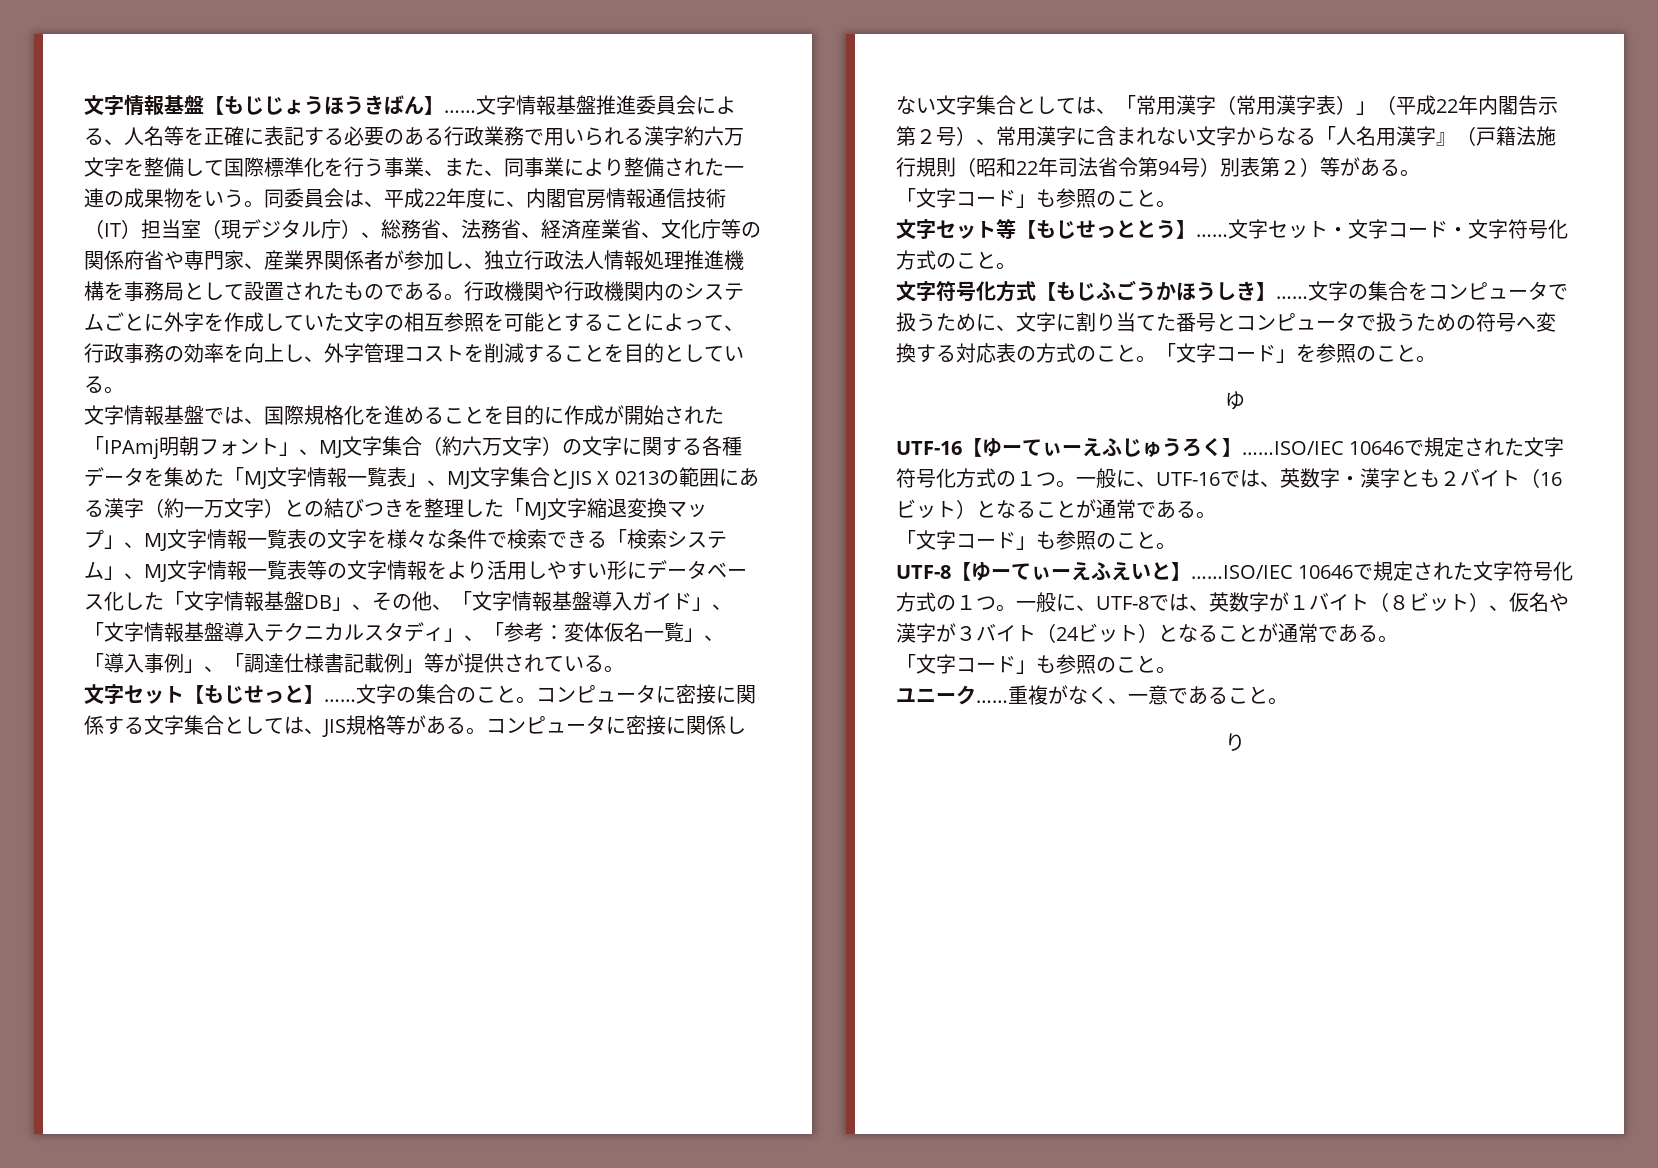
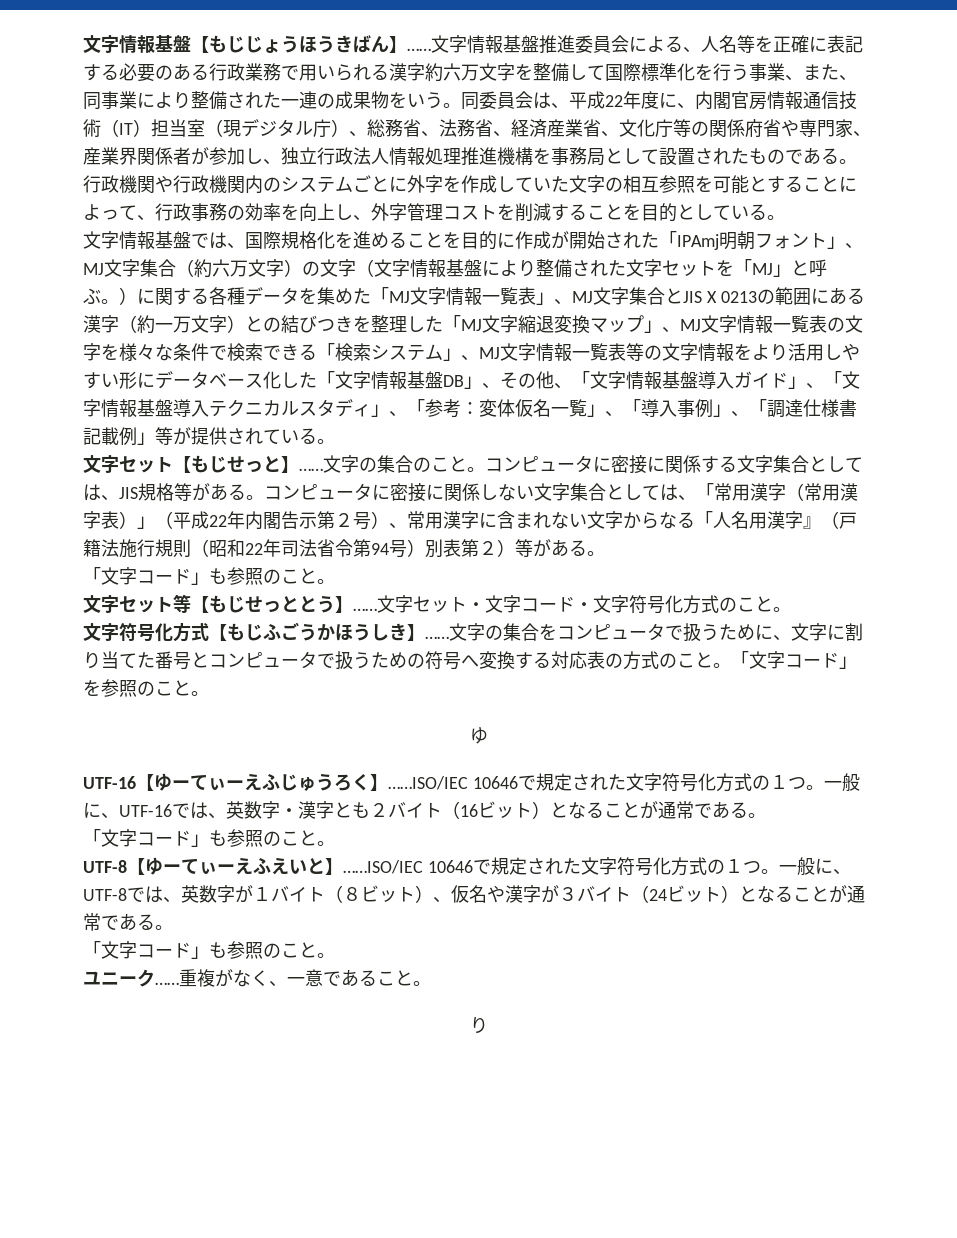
- 文字情報基盤では、国際規格化を進めることを目的に作成が開始された「IPAmj明朝フォント」、MJ文字集合（約六万文字）の文字に関する各種データを集めた「MJ文字情報一覧表」、MJ文字集合とJIS X 0213の範囲にある漢字（約一万文字）との結びつきを整理した「MJ文字縮退変換マップ」、MJ文字情報一覧表の文字を様々な条件で検索できる「検索システム」、MJ文字情報一覧表等の文字情報をより活用しやすい形にデータベース化した「文字情報基盤DB」、その他、「文字情報基盤導入ガイド」、「文字情報基盤導入テクニカルスタディ」、「参考：
+ 文字情報基盤では、国際規格化を進めることを目的に作成が開始された「IPAmj明朝フォント」、MJ文字集合（約六万文字）の文字（文字情報基盤により整備された文字セットを「MJ」と呼ぶ。）に関する各種データを集めた「MJ文字情報一覧表」、MJ文字集合とJIS X 0213の範囲にある漢字（約一万文字）との結びつきを整理した「MJ文字縮退変換マップ」、MJ文字情報一覧表の文字を様々な条件で検索できる「検索システム」、MJ文字情報一覧表等の文字情報をより活用しやすい形にデータベース化した「文字情報基盤DB」、その他、「文字情報基盤導入ガイド」、「文字情報基盤導入テクニカルスタディ」、「参考：

